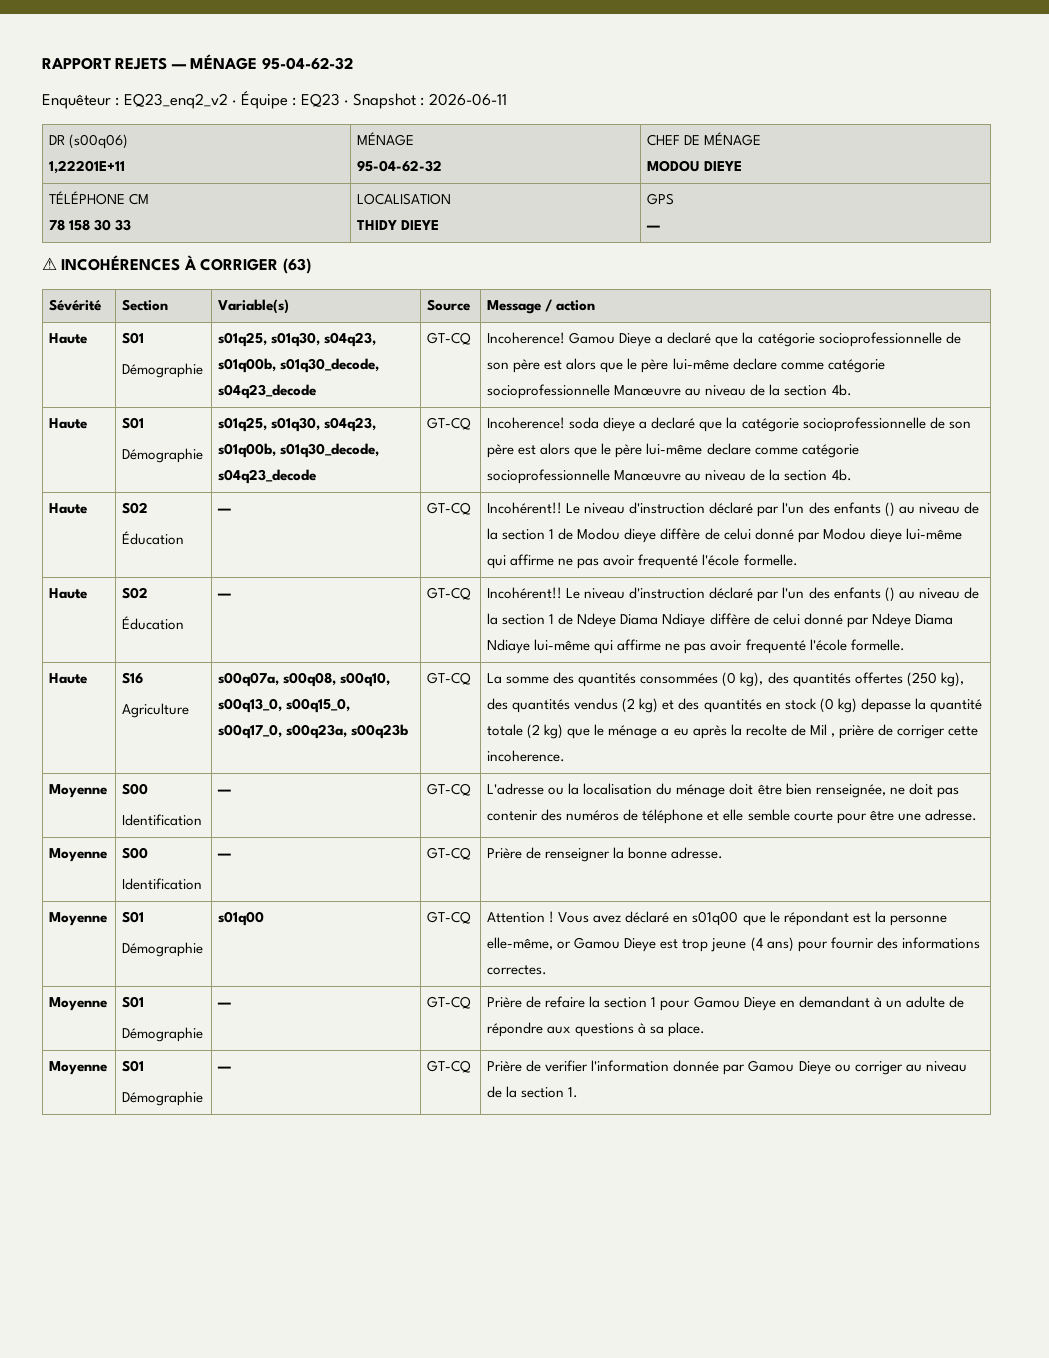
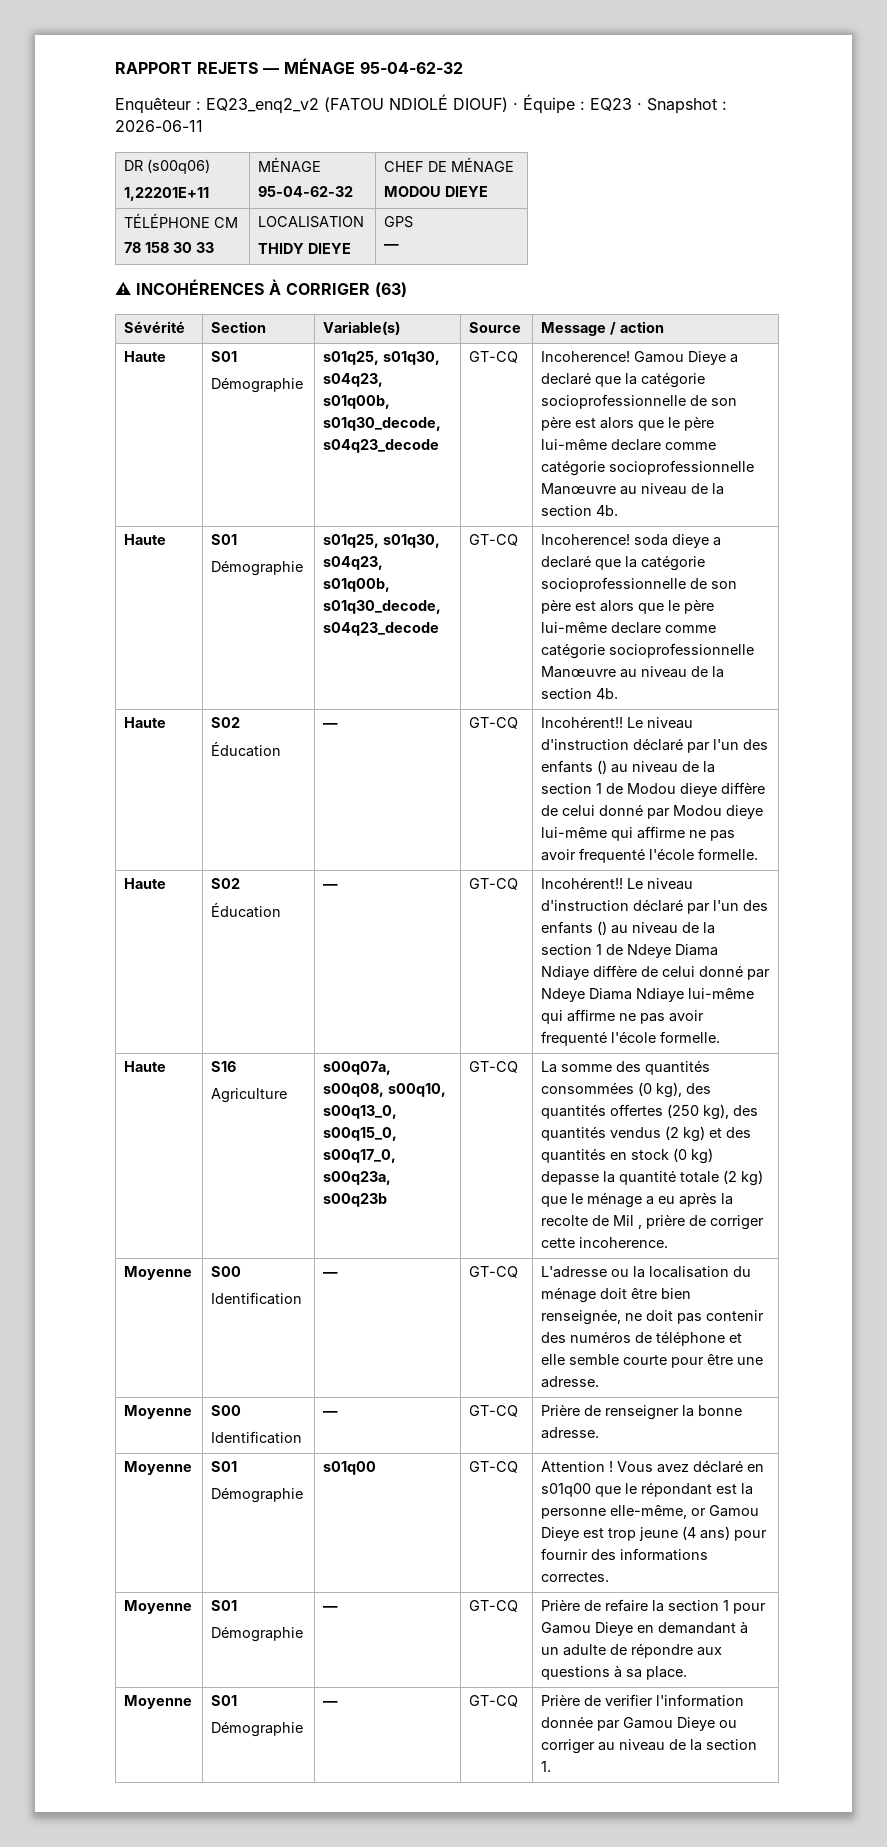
- Enquêteur : EQ23_enq2_v2 · Équipe : EQ23 · Snapshot : 2026-06-11
+ Enquêteur : EQ23_enq2_v2 (FATOU NDIOLÉ DIOUF) · Équipe : EQ23 · Snapshot : 2026-06-11

